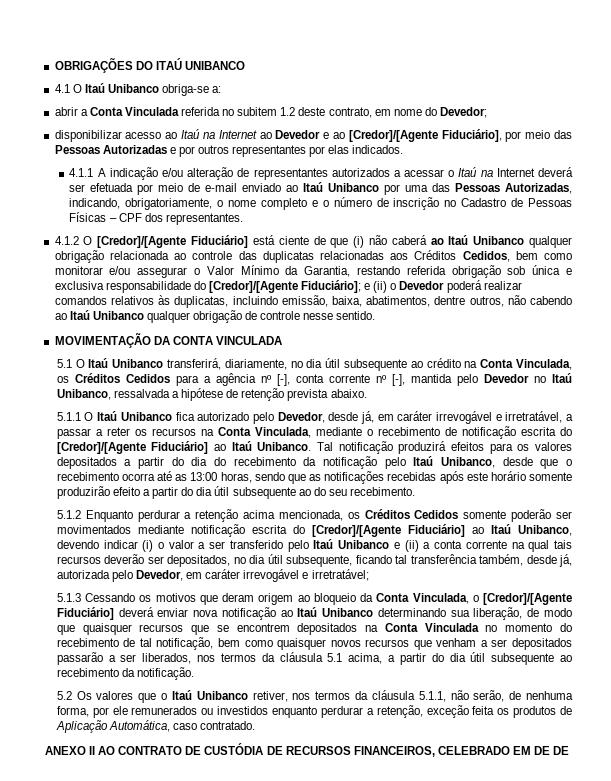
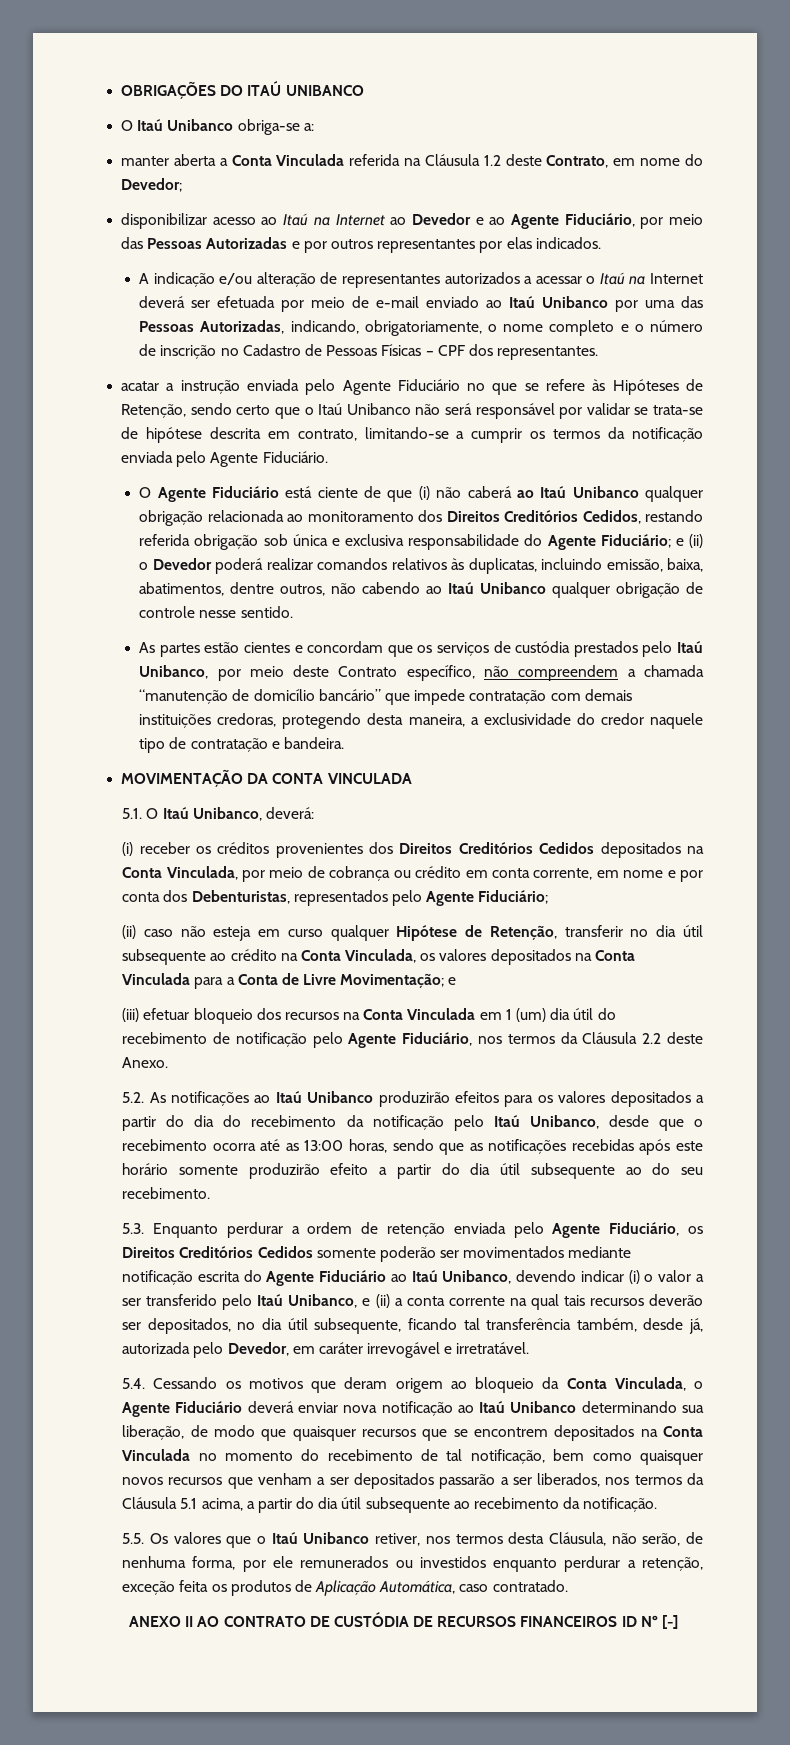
- 4.1 O Itaú Unibanco obriga-se a:
+ O Itaú Unibanco obriga-se a:
- abrir a Conta Vinculada referida no subitem 1.2 deste contrato, em nome do Devedor;
+ manter aberta a Conta Vinculada referida na Cláusula 1.2 deste Contrato, em nome do Devedor;
- disponibilizar acesso ao Itaú na Internet ao Devedor e ao [Credor]/[Agente Fiduciário], por meio das Pessoas Autorizadas e por outros representantes por elas indicados.
+ disponibilizar acesso ao Itaú na Internet ao Devedor e ao Agente Fiduciário, por meio das Pessoas Autorizadas e por outros representantes por elas indicados.
- 4.1.1 A indicação e/ou alteração de representantes autorizados a acessar o Itaú na Internet deverá ser efetuada por meio de e-mail enviado ao Itaú Unibanco por uma das Pessoas Autorizadas, indicando, obrigatoriamente, o nome completo e o número de inscrição no Cadastro de Pessoas Físicas – CPF dos representantes.
+ A indicação e/ou alteração de representantes autorizados a acessar o Itaú na Internet deverá ser efetuada por meio de e-mail enviado ao Itaú Unibanco por uma das Pessoas Autorizadas, indicando, obrigatoriamente, o nome completo e o número de inscrição no Cadastro de Pessoas Físicas – CPF dos representantes.
- 4.1.2 O [Credor]/[Agente Fiduciário] está ciente de que (i) não caberá ao Itaú Unibanco qualquer obrigação relacionada ao controle das duplicatas relacionadas aos Créditos Cedidos, bem como monitorar e/ou assegurar o Valor Mínimo da Garantia, restando referida obrigação sob única e exclusiva responsabilidade do [Credor]/[Agente Fiduciário]; e (ii) o Devedor poderá realizar comandos relativos às duplicatas, incluindo emissão, baixa, abatimentos, dentre outros, não cabendo ao Itaú Unibanco qualquer obrigação de controle nesse sentido.
+ acatar a instrução enviada pelo Agente Fiduciário no que se refere às Hipóteses de Retenção, sendo certo que o Itaú Unibanco não será responsável por validar se trata-se de hipótese descrita em contrato, limitando-se a cumprir os termos da notificação enviada pelo Agente Fiduciário.
+ O Agente Fiduciário está ciente de que (i) não caberá ao Itaú Unibanco qualquer obrigação relacionada ao monitoramento dos Direitos Creditórios Cedidos, restando referida obrigação sob única e exclusiva responsabilidade do Agente Fiduciário; e (ii) o Devedor poderá realizar comandos relativos às duplicatas, incluindo emissão, baixa, abatimentos, dentre outros, não cabendo ao Itaú Unibanco qualquer obrigação de controle nesse sentido.
+ As partes estão cientes e concordam que os serviços de custódia prestados pelo Itaú Unibanco, por meio deste Contrato específico, não compreendem a chamada “manutenção de domicílio bancário” que impede contratação com demais instituições credoras, protegendo desta maneira, a exclusividade do credor naquele tipo de contratação e bandeira.
- 5.1 O Itaú Unibanco transferirá, diariamente, no dia útil subsequente ao crédito na Conta Vinculada, os Créditos Cedidos para a agência nº [-], conta corrente nº [-], mantida pelo Devedor no Itaú Unibanco, ressalvada a hipótese de retenção prevista abaixo.
- 5.1.1 O Itaú Unibanco fica autorizado pelo Devedor, desde já, em caráter irrevogável e irretratável, a passar a reter os recursos na Conta Vinculada, mediante o recebimento de notificação escrita do [Credor]/[Agente Fiduciário] ao Itaú Unibanco. Tal notificação produzirá efeitos para os valores depositados a partir do dia do recebimento da notificação pelo Itaú Unibanco, desde que o recebimento ocorra até as 13:00 horas, sendo que as notificações recebidas após este horário somente produzirão efeito a partir do dia útil subsequente ao do seu recebimento.
+ 5.1. O Itaú Unibanco, deverá:
+ (i) receber os créditos provenientes dos Direitos Creditórios Cedidos depositados na Conta Vinculada, por meio de cobrança ou crédito em conta corrente, em nome e por conta dos Debenturistas, representados pelo Agente Fiduciário;
+ (ii) caso não esteja em curso qualquer Hipótese de Retenção, transferir no dia útil subsequente ao crédito na Conta Vinculada, os valores depositados na Conta Vinculada para a Conta de Livre Movimentação; e
+ (iii) efetuar bloqueio dos recursos na Conta Vinculada em 1 (um) dia útil do recebimento de notificação pelo Agente Fiduciário, nos termos da Cláusula 2.2 deste Anexo.
+ 5.2. As notificações ao Itaú Unibanco produzirão efeitos para os valores depositados a partir do dia do recebimento da notificação pelo Itaú Unibanco, desde que o recebimento ocorra até as 13:00 horas, sendo que as notificações recebidas após este horário somente produzirão efeito a partir do dia útil subsequente ao do seu recebimento.
- 5.1.2 Enquanto perdurar a retenção acima mencionada, os Créditos Cedidos somente poderão ser movimentados mediante notificação escrita do [Credor]/[Agente Fiduciário] ao Itaú Unibanco, devendo indicar (i) o valor a ser transferido pelo Itaú Unibanco e (ii) a conta corrente na qual tais recursos deverão ser depositados, no dia útil subsequente, ficando tal transferência também, desde já, autorizada pelo Devedor, em caráter irrevogável e irretratável;
- 5.1.3 Cessando os motivos que deram origem ao bloqueio da Conta Vinculada, o [Credor]/[Agente Fiduciário] deverá enviar nova notificação ao Itaú Unibanco determinando sua liberação, de modo que quaisquer recursos que se encontrem depositados na Conta Vinculada no momento do recebimento de tal notificação, bem como quaisquer novos recursos que venham a ser depositados passarão a ser liberados, nos termos da cláusula 5.1 acima, a partir do dia útil subsequente ao recebimento da notificação.
+ 5.3. Enquanto perdurar a ordem de retenção enviada pelo Agente Fiduciário, os Direitos Creditórios Cedidos somente poderão ser movimentados mediante notificação escrita do Agente Fiduciário ao Itaú Unibanco, devendo indicar (i) o valor a ser transferido pelo Itaú Unibanco, e (ii) a conta corrente na qual tais recursos deverão ser depositados, no dia útil subsequente, ficando tal transferência também, desde já, autorizada pelo Devedor, em caráter irrevogável e irretratável.
+ 5.4. Cessando os motivos que deram origem ao bloqueio da Conta Vinculada, o Agente Fiduciário deverá enviar nova notificação ao Itaú Unibanco determinando sua liberação, de modo que quaisquer recursos que se encontrem depositados na Conta Vinculada no momento do recebimento de tal notificação, bem como quaisquer novos recursos que venham a ser depositados passarão a ser liberados, nos termos da Cláusula 5.1 acima, a partir do dia útil subsequente ao recebimento da notificação.
- 5.2 Os valores que o Itaú Unibanco retiver, nos termos da cláusula 5.1.1, não serão, de nenhuma forma, por ele remunerados ou investidos enquanto perdurar a retenção, exceção feita os produtos de Aplicação Automática, caso contratado.
+ 5.5. Os valores que o Itaú Unibanco retiver, nos termos desta Cláusula, não serão, de nenhuma forma, por ele remunerados ou investidos enquanto perdurar a retenção, exceção feita os produtos de Aplicação Automática, caso contratado.
- ANEXO II AO CONTRATO DE CUSTÓDIA DE RECURSOS FINANCEIROS, CELEBRADO EM DE DE
+ ANEXO II AO CONTRATO DE CUSTÓDIA DE RECURSOS FINANCEIROS ID Nº [-]

